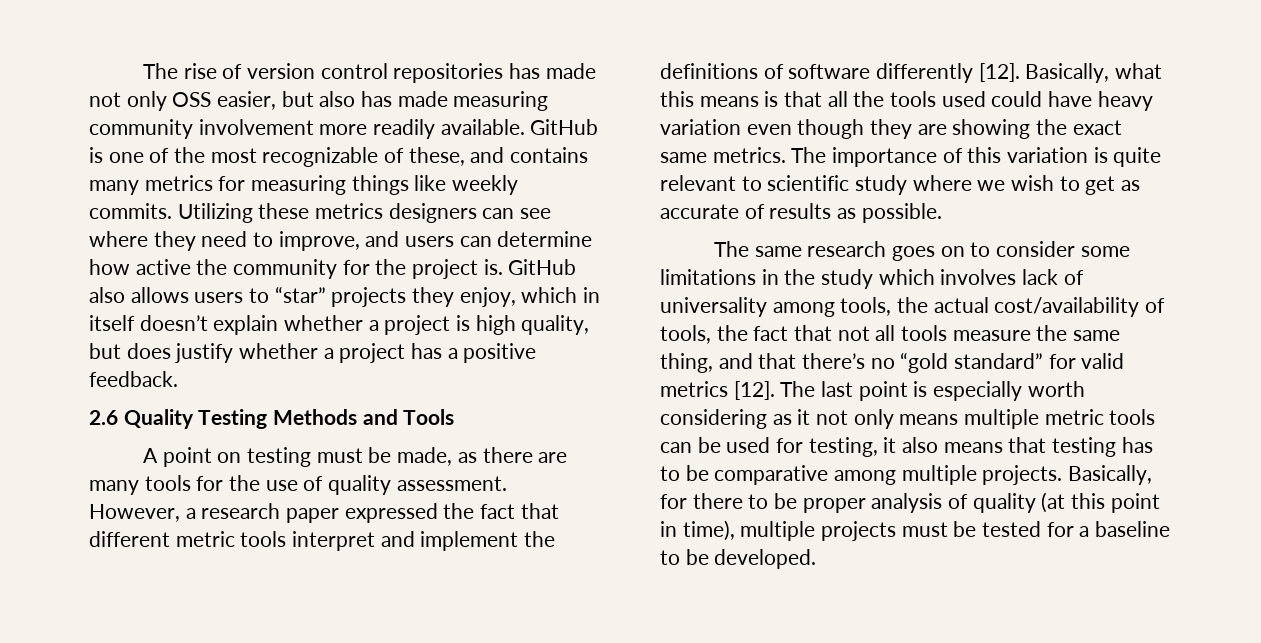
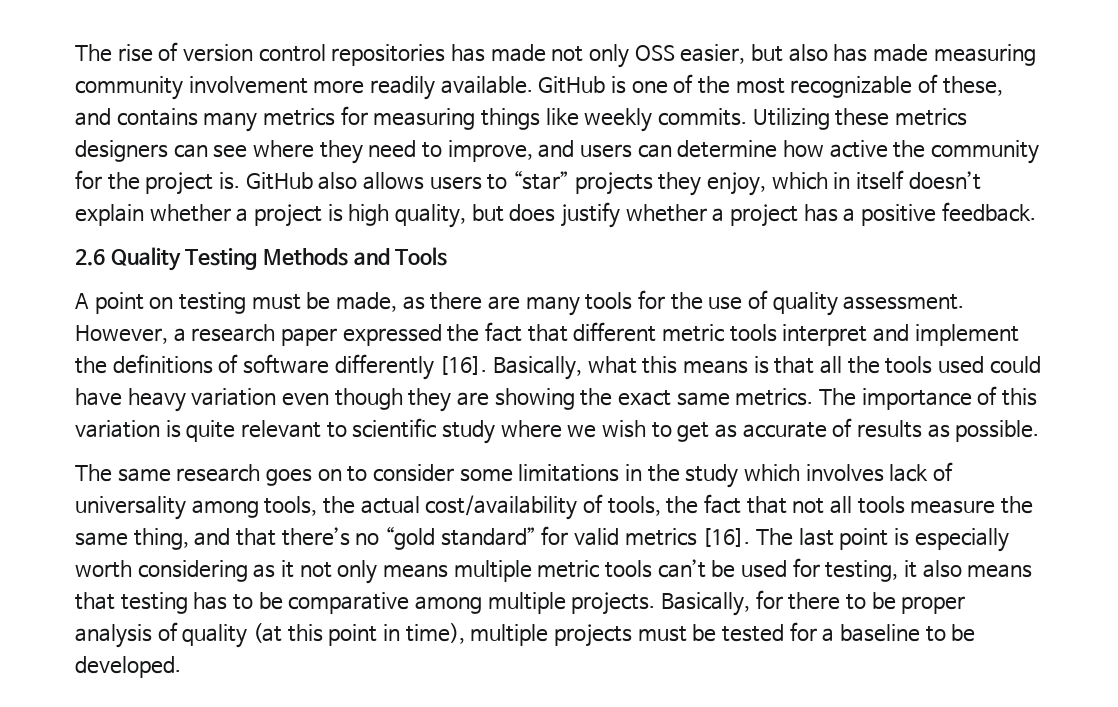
- However, a research paper expressed the fact that different metric tools interpret and implement the definitions of software differently [12].
+ However, a research paper expressed the fact that different metric tools interpret and implement the definitions of software differently [16].
- The same research goes on to consider some limitations in the study which involves lack of universality among tools, the actual cost/availability of tools, the fact that not all tools measure the same thing, and that there’s no “gold standard” for valid metrics [12].
+ The same research goes on to consider some limitations in the study which involves lack of universality among tools, the actual cost/availability of tools, the fact that not all tools measure the same thing, and that there’s no “gold standard” for valid metrics [16].
- The last point is especially worth considering as it not only means multiple metric tools can be used for testing, it also means that testing has to be comparative among multiple projects.
+ The last point is especially worth considering as it not only means multiple metric tools can’t be used for testing, it also means that testing has to be comparative among multiple projects.

